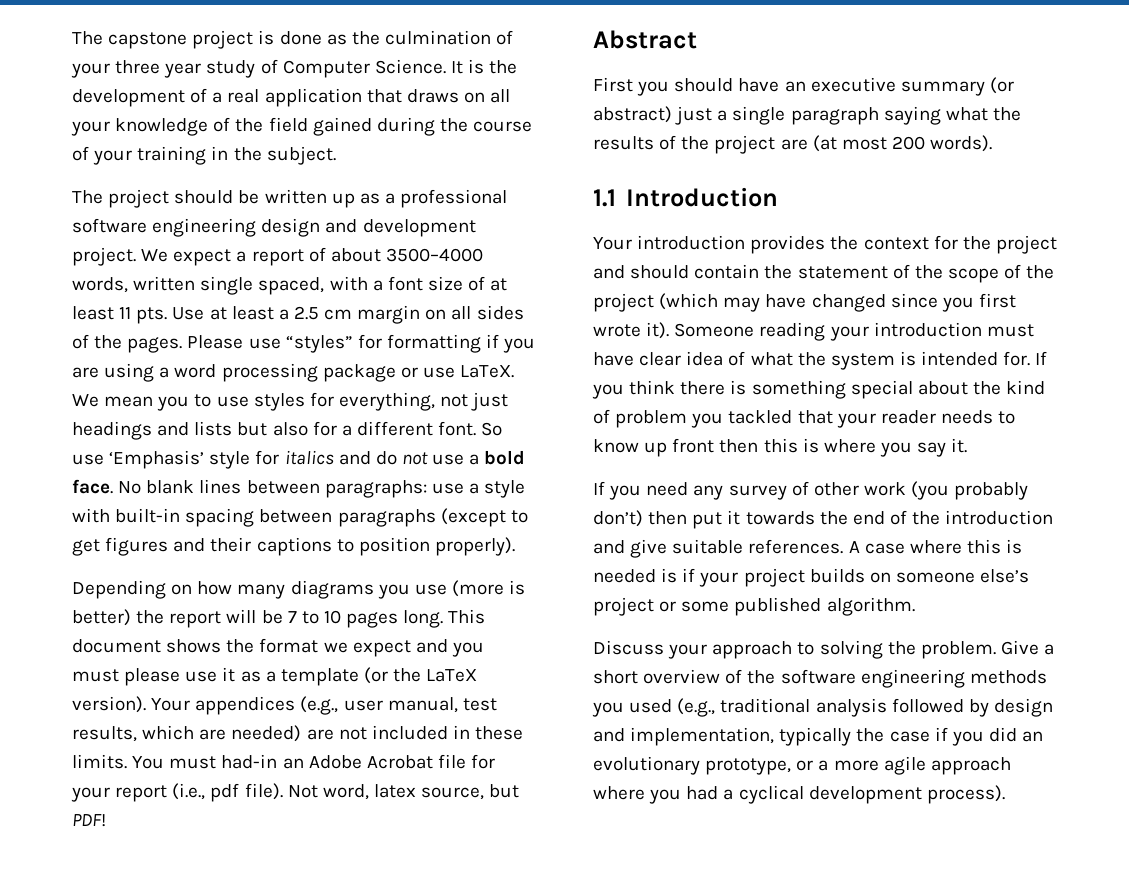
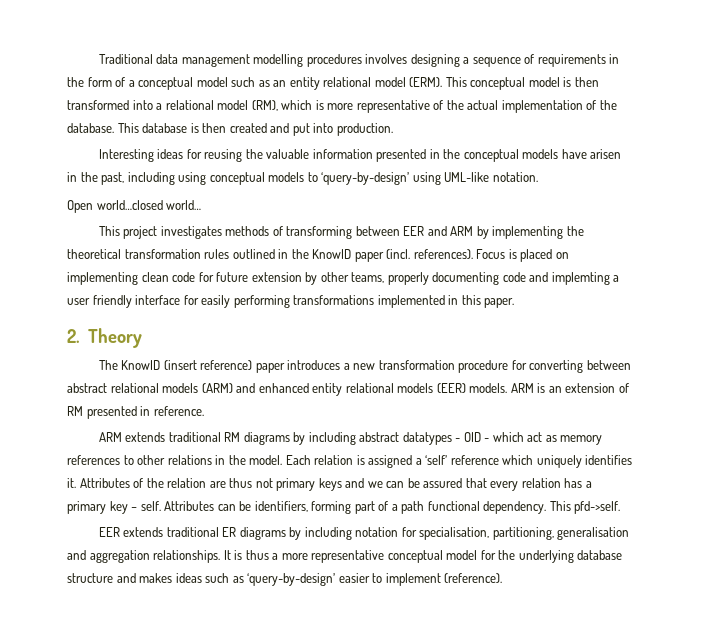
- The capstone project is done as the culmination of your three year study of Computer Science. It is the development of a real application that draws on all your knowledge of the field gained during the course of your training in the subject.
- The project should be written up as a professional software engineering design and development project. We expect a report of about 3500–4000 words, written single spaced, with a font size of at least 11 pts. Use at least a 2.5 cm margin on all sides of the pages. Please use “styles” for formatting if you are using a word processing package or use LaTeX. We mean you to use styles for everything, not just headings and lists but also for a different font. So use ‘Emphasis’ style for italics and do not use a bold face. No blank lines between paragraphs: use a style with built-in spacing between paragraphs (except to get figures and their captions to position properly).
- Depending on how many diagrams you use (more is better) the report will be 7 to 10 pages long. This document shows the format we expect and you must please use it as a template (or the LaTeX version). Your appendices (e.g., user manual, test results, which are needed) are not included in these limits. You must had-in an Adobe Acrobat file for your report (i.e., pdf file). Not word, latex source, but PDF!
- Abstract
- First you should have an executive summary (or abstract) just a single paragraph saying what the results of the project are (at most 200 words).
- 1.1 Introduction
- Your introduction provides the context for the project and should contain the statement of the scope of the project (which may have changed since you first wrote it). Someone reading your introduction must have clear idea of what the system is intended for. If you think there is something special about the kind of problem you tackled that your reader needs to know up front then this is where you say it.
- If you need any survey of other work (you probably don’t) then put it towards the end of the introduction and give suitable references. A case where this is needed is if your project builds on someone else’s project or some published algorithm.
- Discuss your approach to solving the problem. Give a short overview of the software engineering methods you used (e.g., traditional analysis followed by design and implementation, typically the case if you did an evolutionary prototype, or a more agile approach where you had a cyclical development process).
+ Traditional data management modelling procedures involves designing a sequence of requirements in the form of a conceptual model such as an entity relational model (ERM). This conceptual model is then transformed into a relational model (RM), which is more representative of the actual implementation of the database. This database is then created and put into production.
+ Interesting ideas for reusing the valuable information presented in the conceptual models have arisen in the past, including using conceptual models to ‘query-by-design’ using UML-like notation.
+ Open world…closed world…
+ This project investigates methods of transforming between EER and ARM by implementing the theoretical transformation rules outlined in the KnowID paper (incl. references). Focus is placed on implementing clean code for future extension by other teams, properly documenting code and implemting a user friendly interface for easily performing transformations implemented in this paper.
+ 2. Theory
+ The KnowID (insert reference) paper introduces a new transformation procedure for converting between abstract relational models (ARM) and enhanced entity relational models (EER) models. ARM is an extension of RM presented in reference.
+ ARM extends traditional RM diagrams by including abstract datatypes - OID - which act as memory references to other relations in the model. Each relation is assigned a ‘self’ reference which uniquely identifies it. Attributes of the relation are thus not primary keys and we can be assured that every relation has a primary key – self. Attributes can be identifiers, forming part of a path functional dependency. This pfd->self.
+ EER extends traditional ER diagrams by including notation for specialisation, partitioning, generalisation and aggregation relationships. It is thus a more representative conceptual model for the underlying database structure and makes ideas such as ‘query-by-design’ easier to implement (reference).

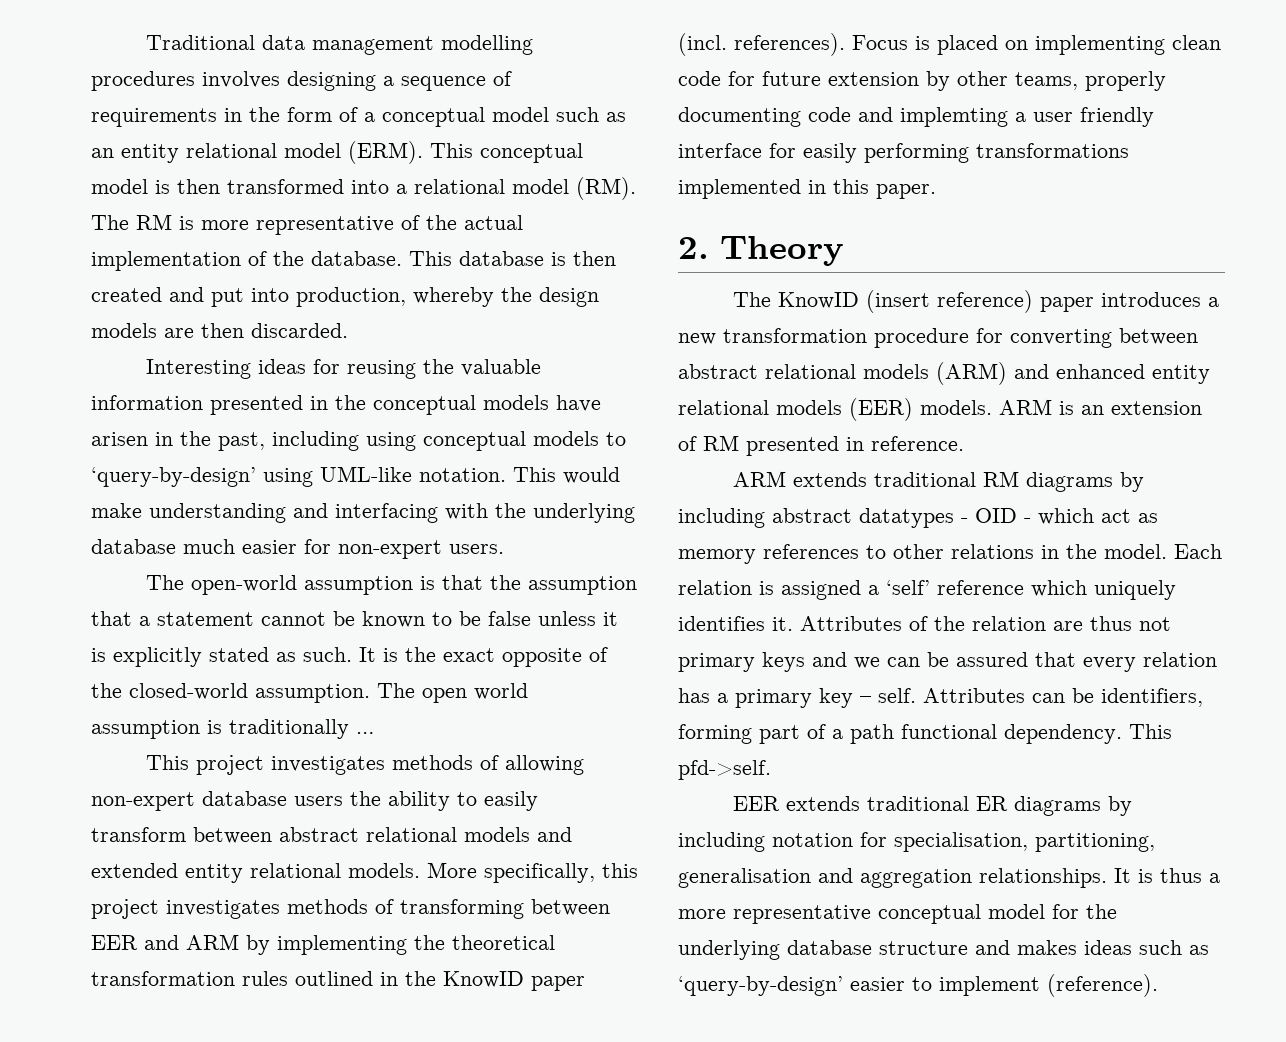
- This conceptual model is then transformed into a relational model (RM), which is more representative of the actual implementation of the database.
+ This conceptual model is then transformed into a relational model (RM). The RM is more representative of the actual implementation of the database.
- This database is then created and put into production.
+ This database is then created and put into production, whereby the design models are then discarded.
- Interesting ideas for reusing the valuable information presented in the conceptual models have arisen in the past, including using conceptual models to ‘query-by-design’ using UML-like notation.
- Open world…closed world…
+ Interesting ideas for reusing the valuable information presented in the conceptual models have arisen in the past, including using conceptual models to ‘query-by-design’ using UML-like notation. This would make understanding and interfacing with the underlying database much easier for non-expert users.
+ The open-world assumption is that the assumption that a statement cannot be known to be false unless it is explicitly stated as such. It is the exact opposite of the closed-world assumption. The open world assumption is traditionally …
- This project investigates methods of transforming between EER and ARM by implementing the theoretical transformation rules outlined in the KnowID paper (incl. references).
+ This project investigates methods of allowing non-expert database users the ability to easily transform between abstract relational models and extended entity relational models. More specifically, this project investigates methods of transforming between EER and ARM by implementing the theoretical transformation rules outlined in the KnowID paper (incl. references).

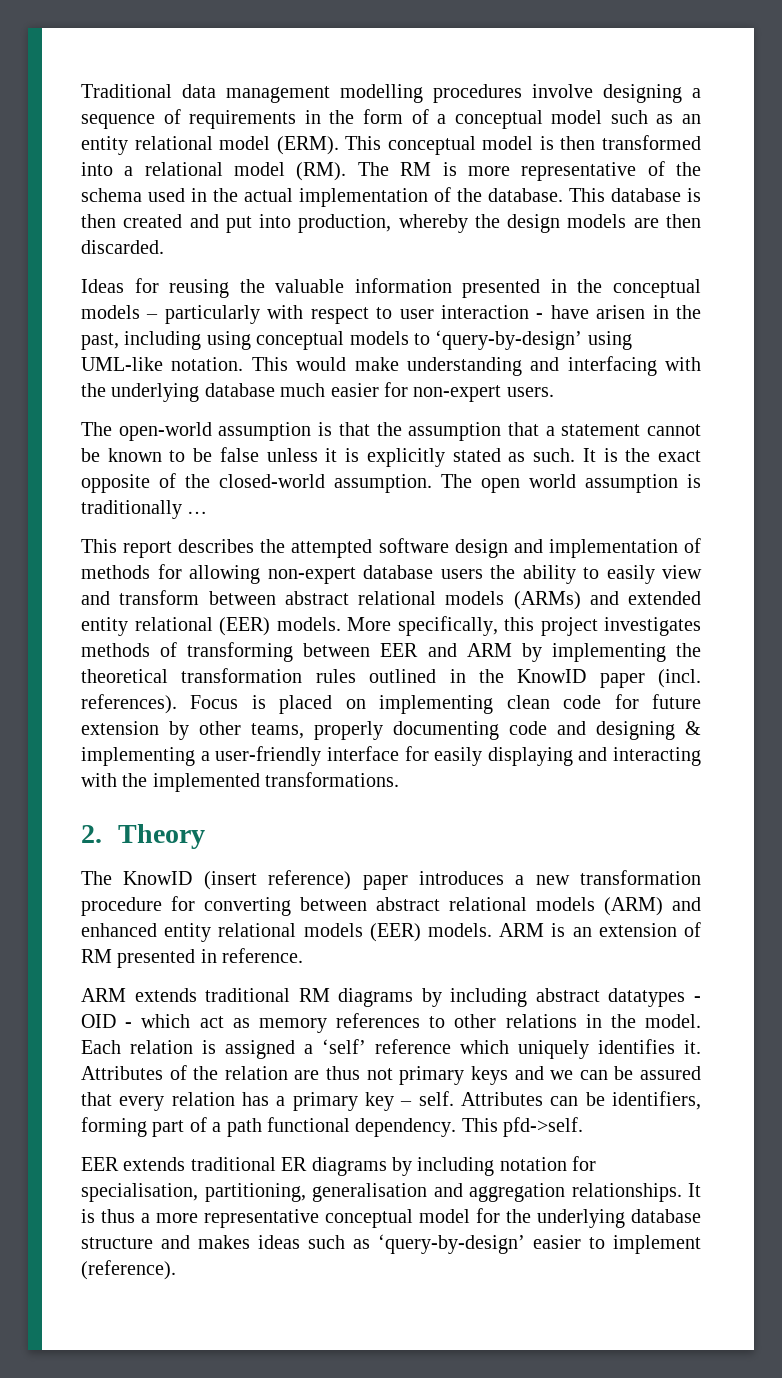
- Traditional data management modelling procedures involves designing a sequence of requirements in the form of a conceptual model such as an entity relational model (ERM).
+ Traditional data management modelling procedures involve designing a sequence of requirements in the form of a conceptual model such as an entity relational model (ERM).
- This conceptual model is then transformed into a relational model (RM). The RM is more representative of the actual implementation of the database.
+ This conceptual model is then transformed into a relational model (RM). The RM is more representative of the schema used in the actual implementation of the database.
- Interesting ideas for reusing the valuable information presented in the conceptual models have arisen in the past, including using conceptual models to ‘query-by-design’ using UML-like notation.
+ Ideas for reusing the valuable information presented in the conceptual models – particularly with respect to user interaction - have arisen in the past, including using conceptual models to ‘query-by-design’ using UML-like notation.
- This project investigates methods of allowing non-expert database users the ability to easily transform between abstract relational models and extended entity relational models.
+ This report describes the attempted software design and implementation of methods for allowing non-expert database users the ability to easily view and transform between abstract relational models (ARMs) and extended entity relational (EER) models.
- Focus is placed on implementing clean code for future extension by other teams, properly documenting code and implemting a user friendly interface for easily performing transformations implemented in this paper.
+ Focus is placed on implementing clean code for future extension by other teams, properly documenting code and designing & implementing a user-friendly interface for easily displaying and interacting with the implemented transformations.

